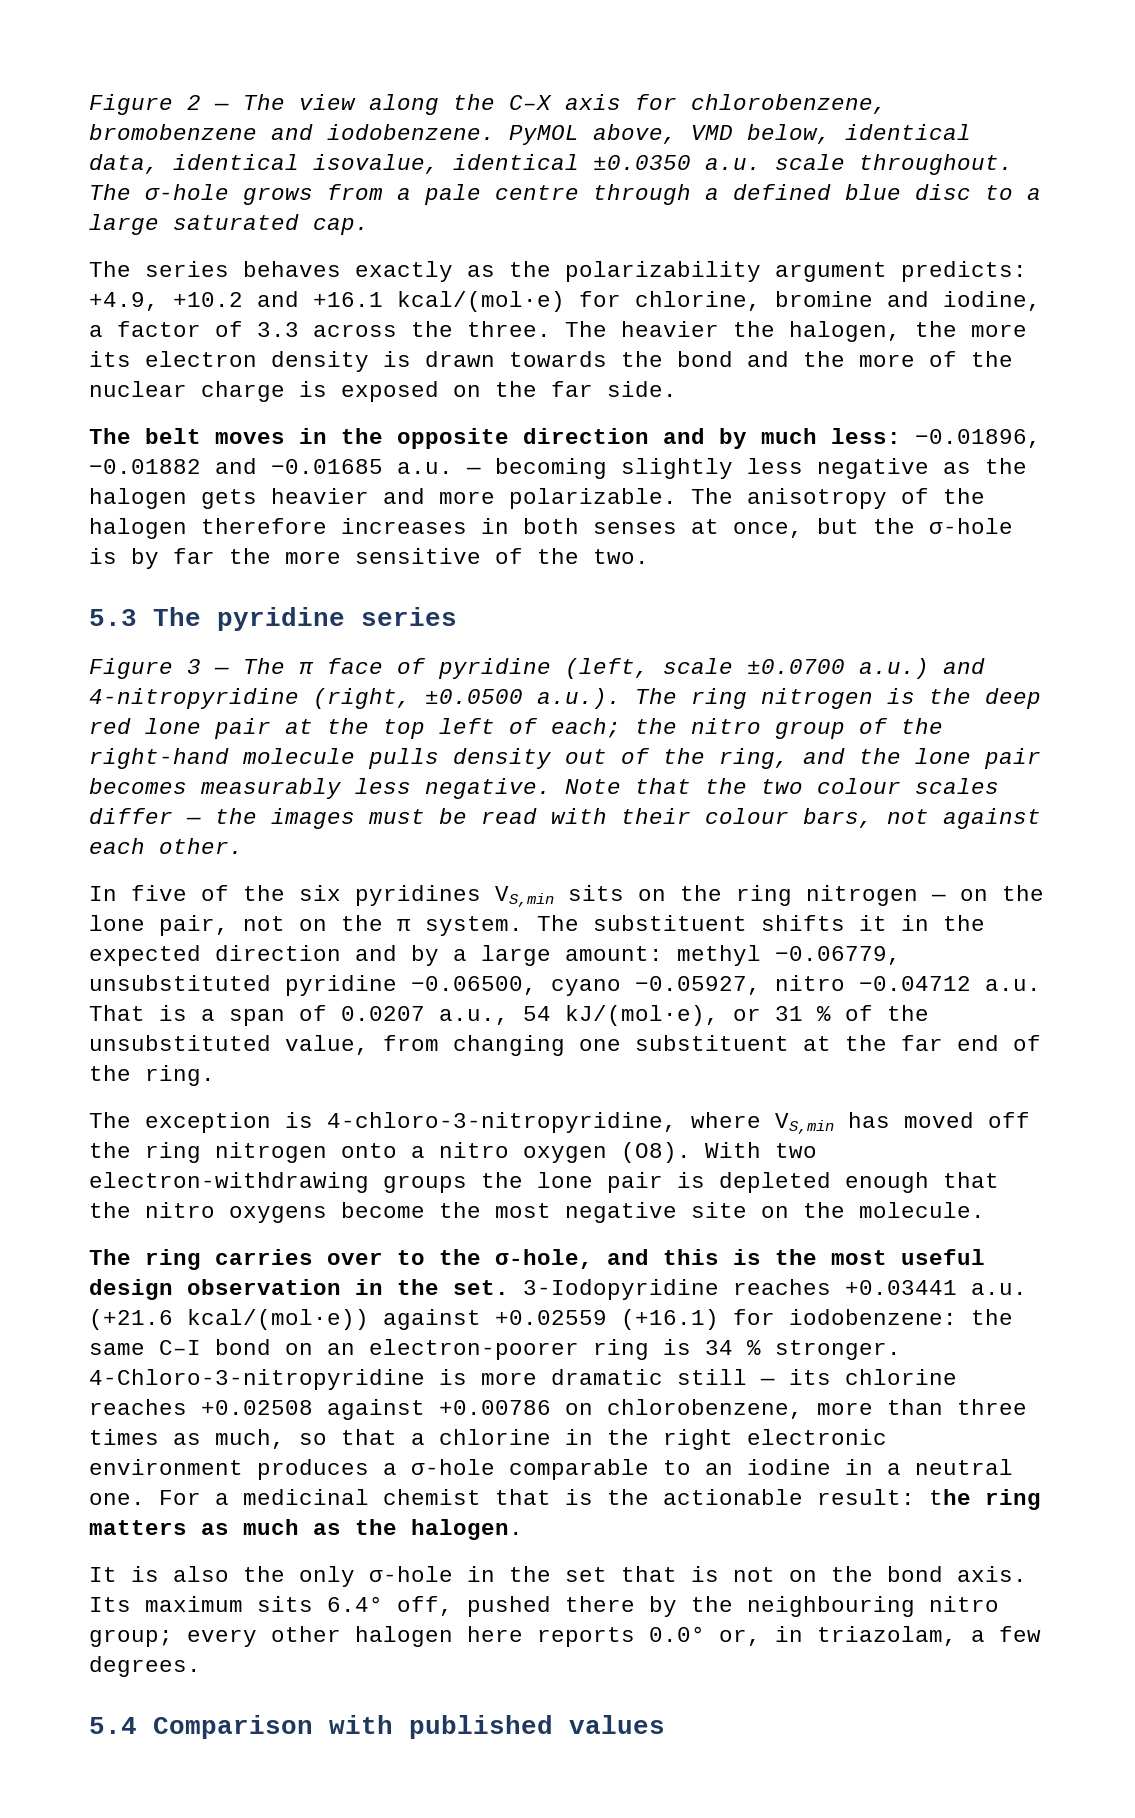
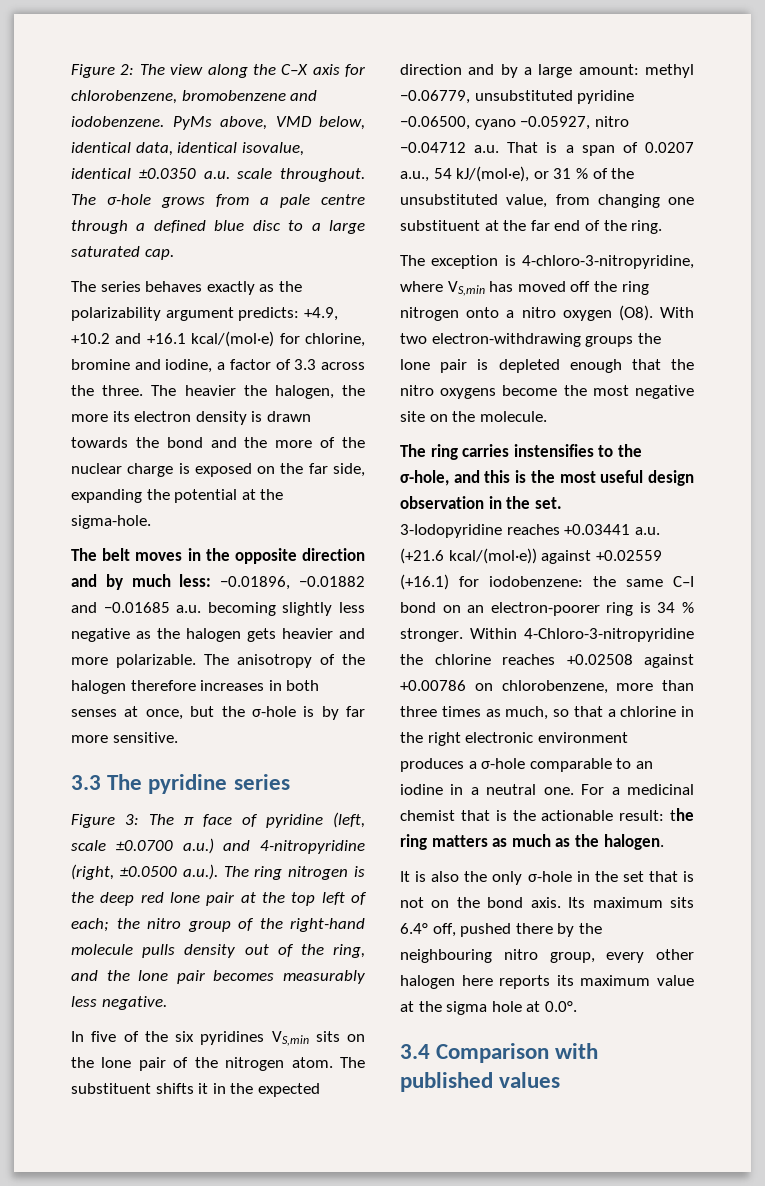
- Figure 2 — The view along the C–X axis for chlorobenzene, bromobenzene and iodobenzene.
+ Figure 2: The view along the C–X axis for chlorobenzene, bromobenzene and iodobenzene.
- PyMOL above, VMD below, identical data, identical isovalue, identical ±0.0350 a.u. scale throughout.
+ PyMs above, VMD below, identical data, identical isovalue, identical ±0.0350 a.u. scale throughout.
- The heavier the halogen, the more its electron density is drawn towards the bond and the more of the nuclear charge is exposed on the far side.
+ The heavier the halogen, the more its electron density is drawn towards the bond and the more of the nuclear charge is exposed on the far side, expanding the potential at the sigma-hole.
- The belt moves in the opposite direction and by much less: −0.01896, −0.01882 and −0.01685 a.u. — becoming slightly less negative as the halogen gets heavier and more polarizable.
+ The belt moves in the opposite direction and by much less: −0.01896, −0.01882 and −0.01685 a.u. becoming slightly less negative as the halogen gets heavier and more polarizable.
- The anisotropy of the halogen therefore increases in both senses at once, but the σ-hole is by far the more sensitive of the two.
- 5.3 The pyridine series
+ The anisotropy of the halogen therefore increases in both senses at once, but the σ-hole is by far more sensitive.
+ 3.3 The pyridine series
- Figure 3 — The π face of pyridine (left, scale ±0.0700 a.u.) and 4-nitropyridine (right, ±0.0500 a.u.). The ring nitrogen is the deep red lone pair at the top left of each; the nitro group of the right-hand molecule pulls density out of the ring, and the lone pair becomes measurably less negative. Note that the two colour scales differ — the images must be read with their colour bars, not against each other.
+ Figure 3: The π face of pyridine (left, scale ±0.0700 a.u.) and 4-nitropyridine (right, ±0.0500 a.u.). The ring nitrogen is the deep red lone pair at the top left of each; the nitro group of the right-hand molecule pulls density out of the ring, and the lone pair becomes measurably less negative.
- In five of the six pyridines VS,min sits on the ring nitrogen — on the lone pair, not on the π system.
+ In five of the six pyridines VS,min sits on the lone pair of the nitrogen atom.
- The ring carries over to the σ-hole, and this is the most useful design observation in the set. 3-Iodopyridine reaches +0.03441 a.u. (+21.6 kcal/(mol·e)) against +0.02559 (+16.1) for iodobenzene: the same C–I bond on an electron-poorer ring is 34 % stronger.
+ The ring carries instensifies to the σ-hole, and this is the most useful design observation in the set.
+ 3-Iodopyridine reaches +0.03441 a.u. (+21.6 kcal/(mol·e)) against +0.02559 (+16.1) for iodobenzene: the same C–I bond on an electron-poorer ring is 34 % stronger.
- 4-Chloro-3-nitropyridine is more dramatic still — its chlorine reaches +0.02508 against +0.00786 on chlorobenzene, more than three times as much, so that a chlorine in the right electronic environment produces a σ-hole comparable to an iodine in a neutral one.
+ Within 4-Chloro-3-nitropyridine the chlorine reaches +0.02508 against +0.00786 on chlorobenzene, more than three times as much, so that a chlorine in the right electronic environment produces a σ-hole comparable to an iodine in a neutral one.
- Its maximum sits 6.4° off, pushed there by the neighbouring nitro group; every other halogen here reports 0.0° or, in triazolam, a few degrees.
- 5.4 Comparison with published values
+ Its maximum sits 6.4° off, pushed there by the neighbouring nitro group, every other halogen here reports its maximum value at the sigma hole at 0.0°.
+ 3.4 Comparison with published values

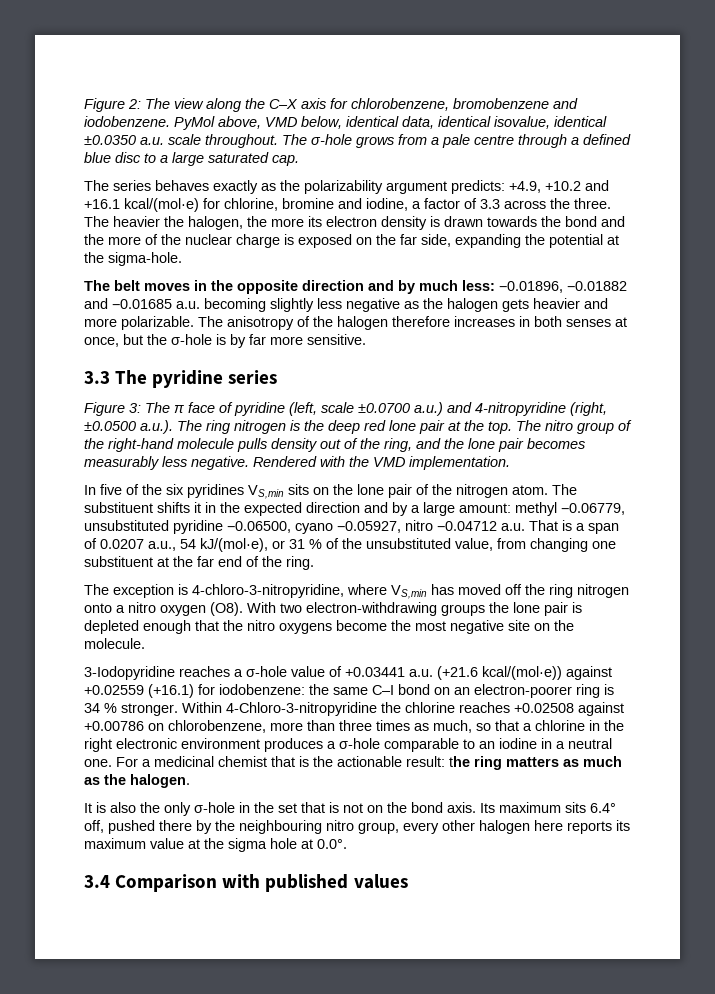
- PyMs above, VMD below, identical data, identical isovalue, identical ±0.0350 a.u. scale throughout.
+ PyMol above, VMD below, identical data, identical isovalue, identical ±0.0350 a.u. scale throughout.
- Figure 3: The π face of pyridine (left, scale ±0.0700 a.u.) and 4-nitropyridine (right, ±0.0500 a.u.). The ring nitrogen is the deep red lone pair at the top left of each; the nitro group of the right-hand molecule pulls density out of the ring, and the lone pair becomes measurably less negative.
+ Figure 3: The π face of pyridine (left, scale ±0.0700 a.u.) and 4-nitropyridine (right, ±0.0500 a.u.). The ring nitrogen is the deep red lone pair at the top. The nitro group of the right-hand molecule pulls density out of the ring, and the lone pair becomes measurably less negative. Rendered with the VMD implementation.
- The ring carries instensifies to the σ-hole, and this is the most useful design observation in the set.
- 3-Iodopyridine reaches +0.03441 a.u. (+21.6 kcal/(mol·e)) against +0.02559 (+16.1) for iodobenzene: the same C–I bond on an electron-poorer ring is 34 % stronger.
+ 3-Iodopyridine reaches a σ-hole value of +0.03441 a.u. (+21.6 kcal/(mol·e)) against +0.02559 (+16.1) for iodobenzene: the same C–I bond on an electron-poorer ring is 34 % stronger.

